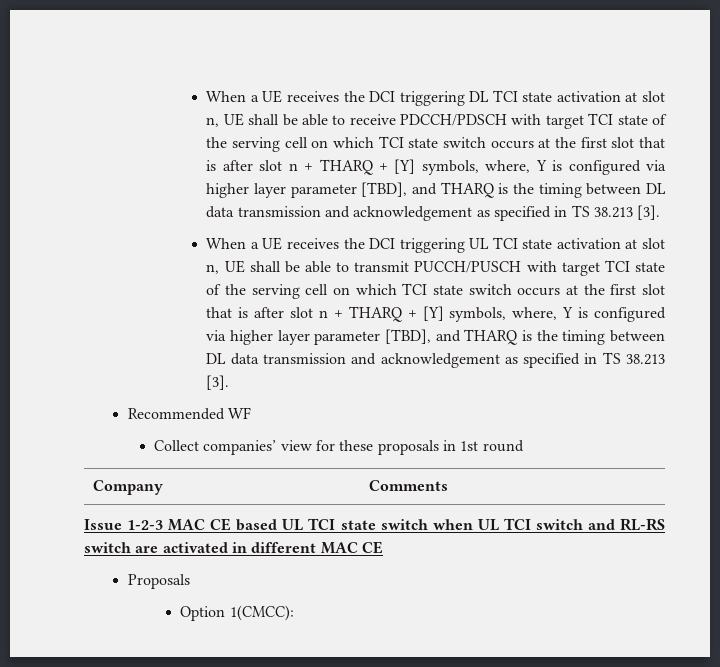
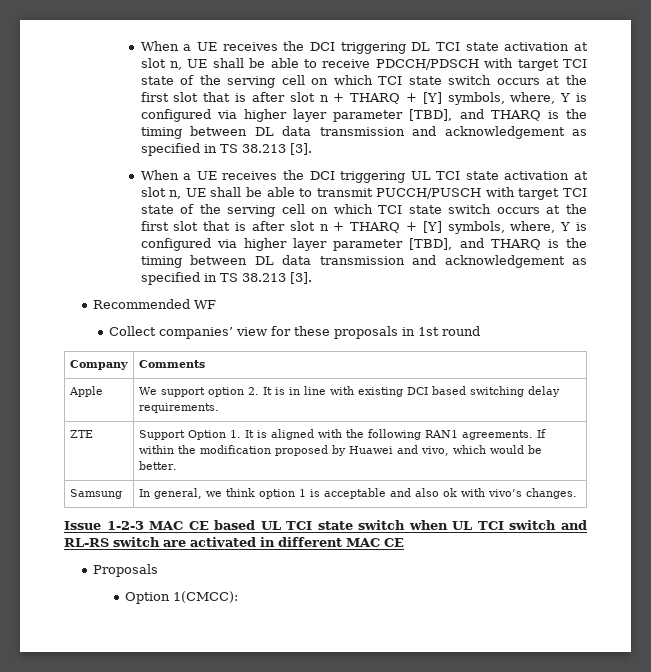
+ Apple | We support option 2. It is in line with existing DCI based switching delay requirements.
+ ZTE | Support Option 1. It is aligned with the following RAN1 agreements. If within the modification proposed by Huawei and vivo, which would be better.
+ Samsung | In general, we think option 1 is acceptable and also ok with vivo’s changes.

